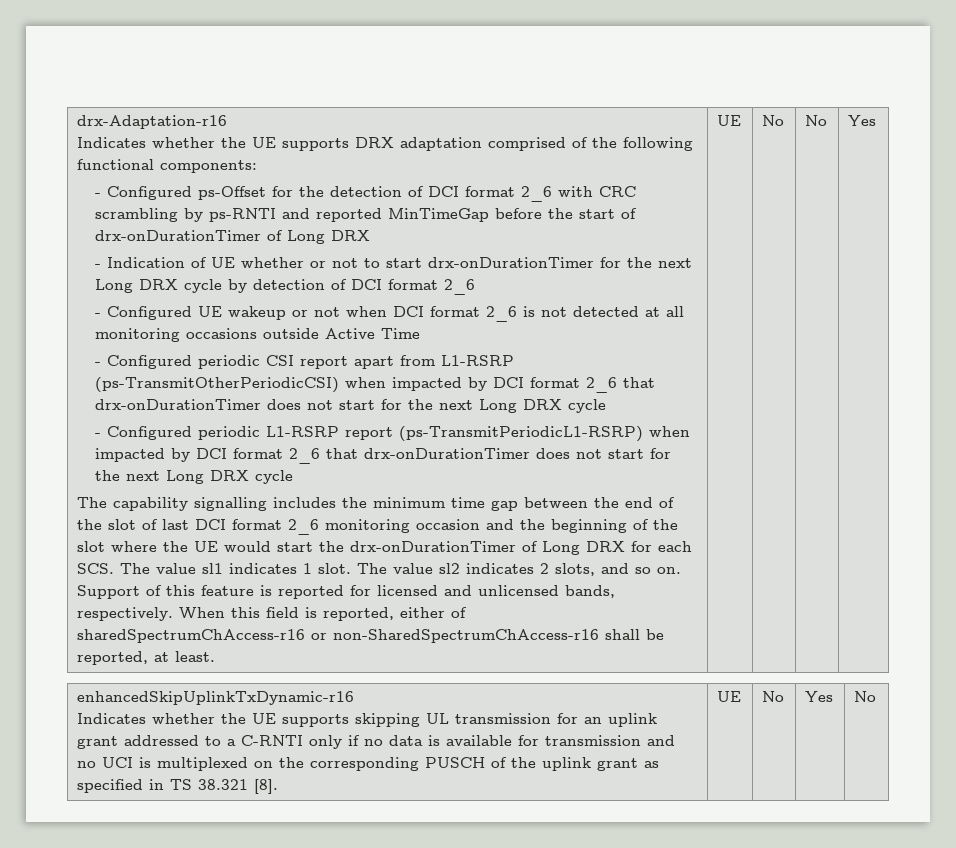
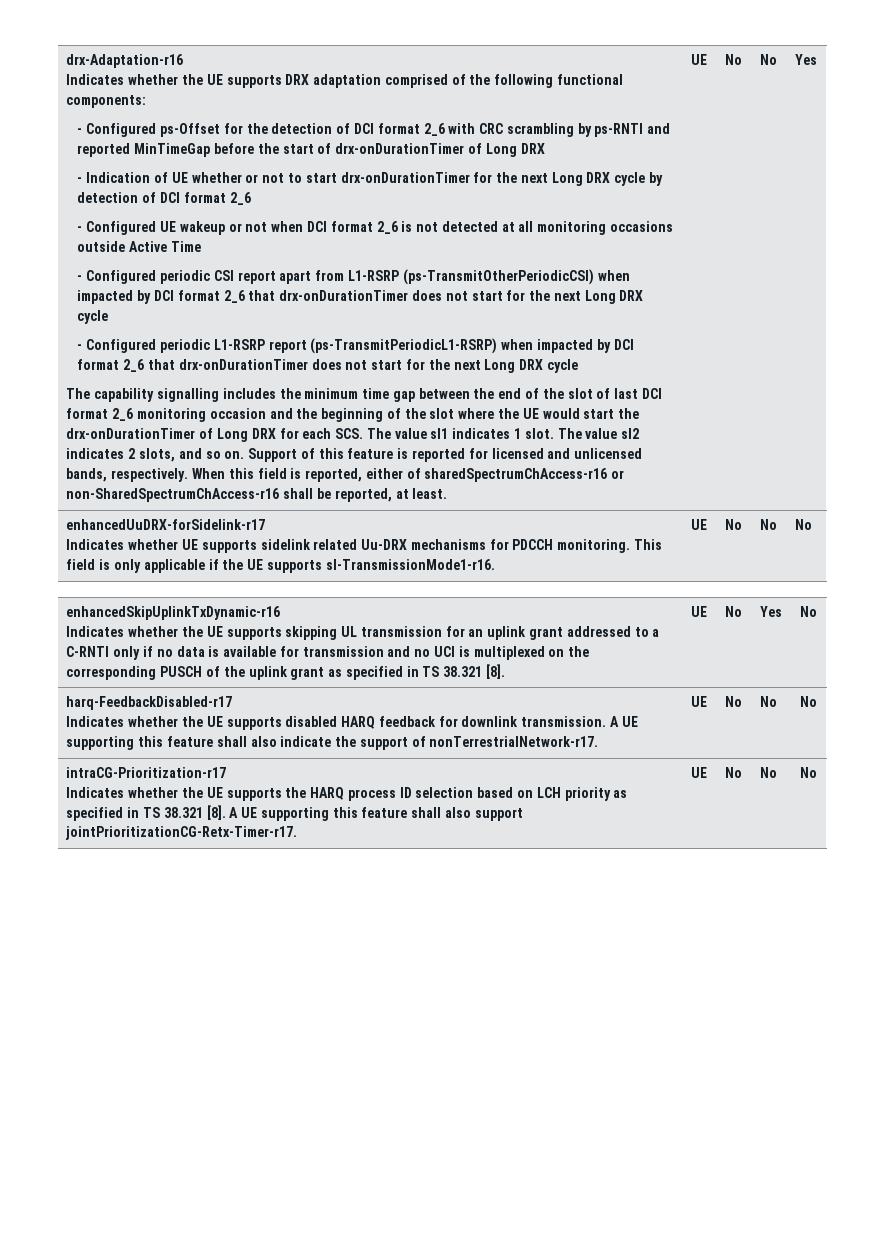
+ enhancedUuDRX-forSidelink-r17
+ Indicates whether UE supports sidelink related Uu-DRX mechanisms for PDCCH monitoring. This field is only applicable if the UE supports sl-TransmissionMode1-r16. | UE | No | No | No
+ harq-FeedbackDisabled-r17
+ Indicates whether the UE supports disabled HARQ feedback for downlink transmission. A UE supporting this feature shall also indicate the support of nonTerrestrialNetwork-r17. | UE | No | No | No
+ intraCG-Prioritization-r17
+ Indicates whether the UE supports the HARQ process ID selection based on LCH priority as specified in TS 38.321 [8]. A UE supporting this feature shall also support jointPrioritizationCG-Retx-Timer-r17. | UE | No | No | No

